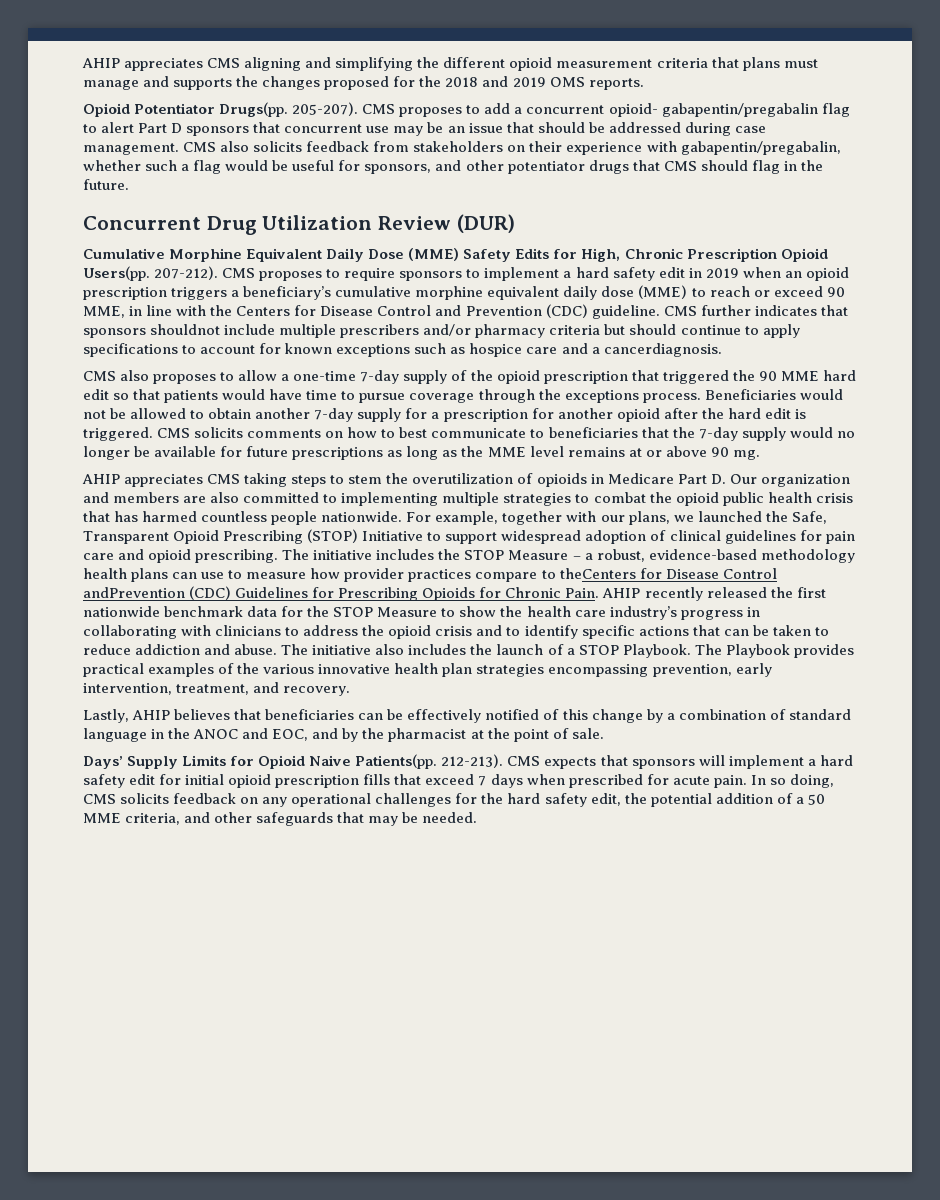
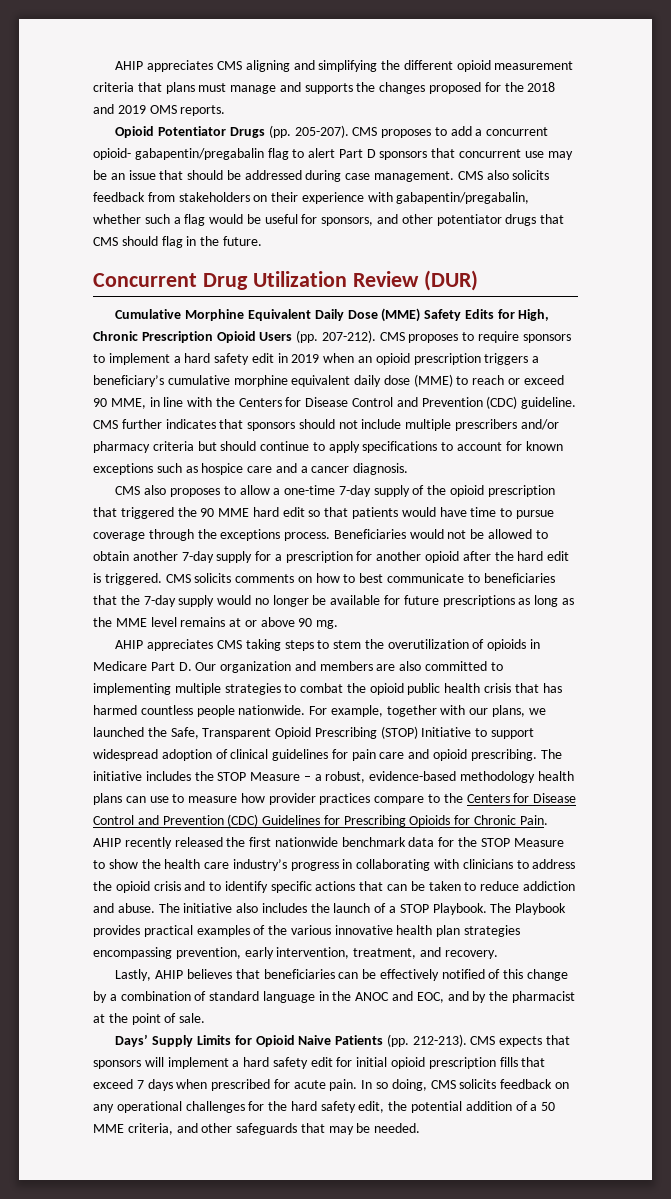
- Opioid Potentiator Drugs(pp. 205-207).
+ Opioid Potentiator Drugs (pp. 205-207).
- Cumulative Morphine Equivalent Daily Dose (MME) Safety Edits for High, Chronic Prescription Opioid Users(pp. 207-212).
+ Cumulative Morphine Equivalent Daily Dose (MME) Safety Edits for High, Chronic Prescription Opioid Users (pp. 207-212).
- CMS further indicates that sponsors shouldnot include multiple prescribers and/or pharmacy criteria but should continue to apply specifications to account for known exceptions such as hospice care and a cancerdiagnosis.
+ CMS further indicates that sponsors should not include multiple prescribers and/or pharmacy criteria but should continue to apply specifications to account for known exceptions such as hospice care and a cancer diagnosis.
- The initiative includes the STOP Measure – a robust, evidence-based methodology health plans can use to measure how provider practices compare to theCenters for Disease Control andPrevention (CDC) Guidelines for Prescribing Opioids for Chronic Pain.
+ The initiative includes the STOP Measure – a robust, evidence-based methodology health plans can use to measure how provider practices compare to the Centers for Disease Control and Prevention (CDC) Guidelines for Prescribing Opioids for Chronic Pain.
- Days’ Supply Limits for Opioid Naive Patients(pp. 212-213).
+ Days’ Supply Limits for Opioid Naive Patients (pp. 212-213).

